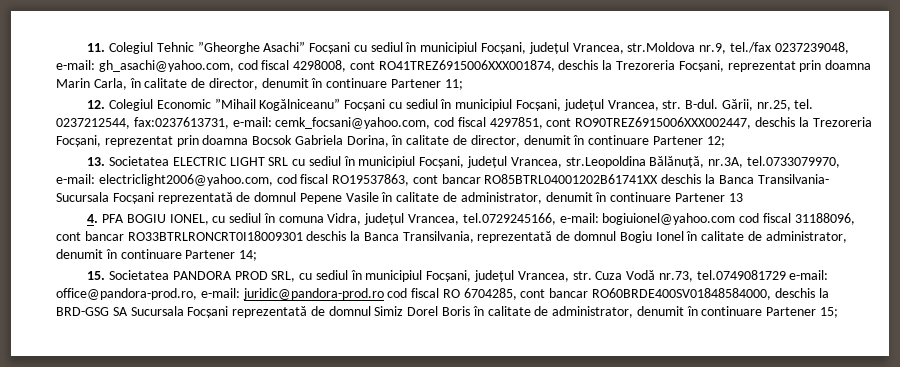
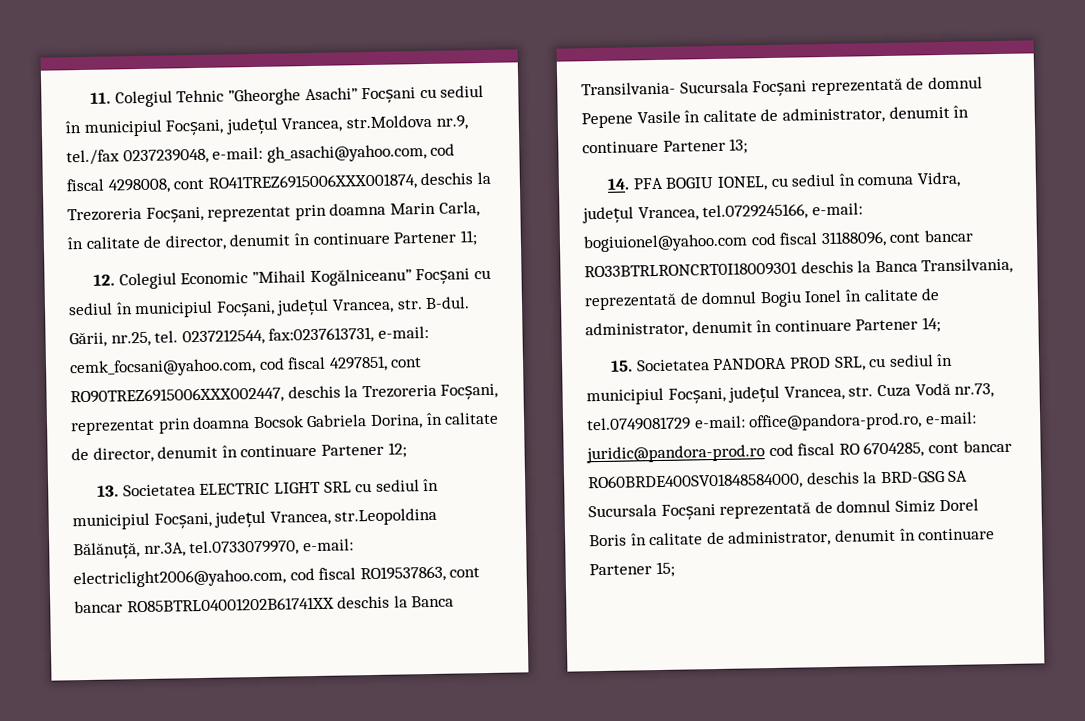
- electriclight2006@yahoo.com, cod fiscal RO19537863, cont bancar RO85BTRL04001202B61741XX deschis la Banca Transilvania- Sucursala Focșani reprezentată de domnul Pepene Vasile în calitate de administrator, denumit în continuare Partener 13
- 4. PFA BOGIU IONEL, cu sediul în comuna Vidra, județul Vrancea, tel.0729245166, e-mail:
+ electriclight2006@yahoo.com, cod fiscal RO19537863, cont bancar RO85BTRL04001202B61741XX deschis la Banca Transilvania- Sucursala Focșani reprezentată de domnul Pepene Vasile în calitate de administrator, denumit în continuare Partener 13;
+ 14. PFA BOGIU IONEL, cu sediul în comuna Vidra, județul Vrancea, tel.0729245166, e-mail:

